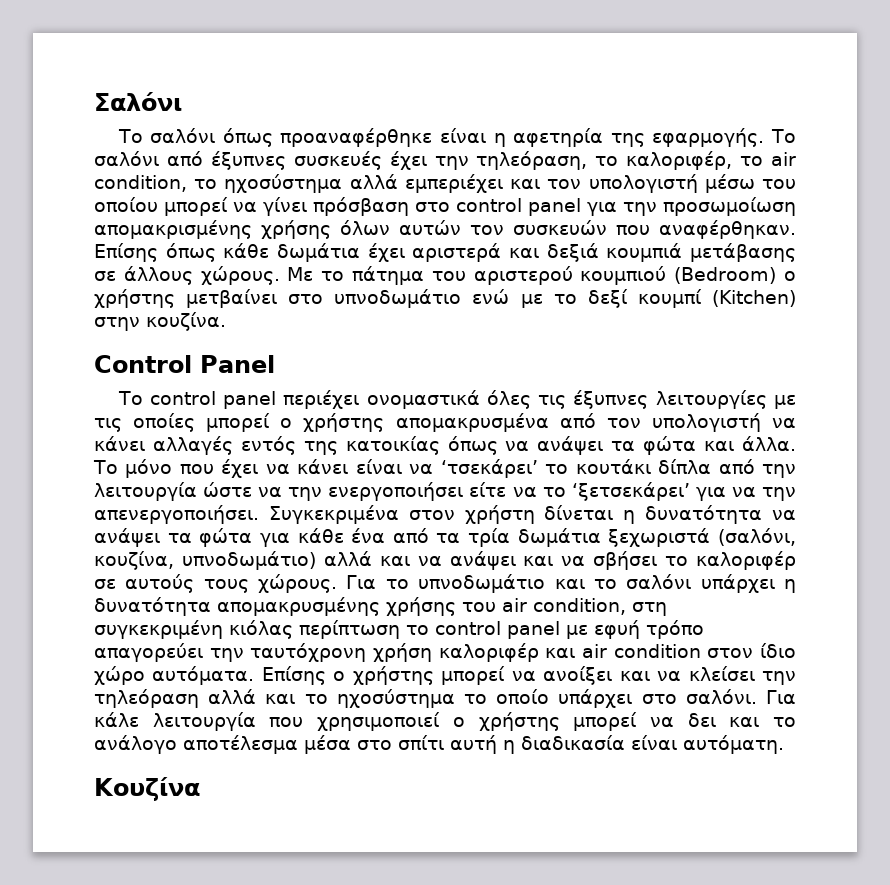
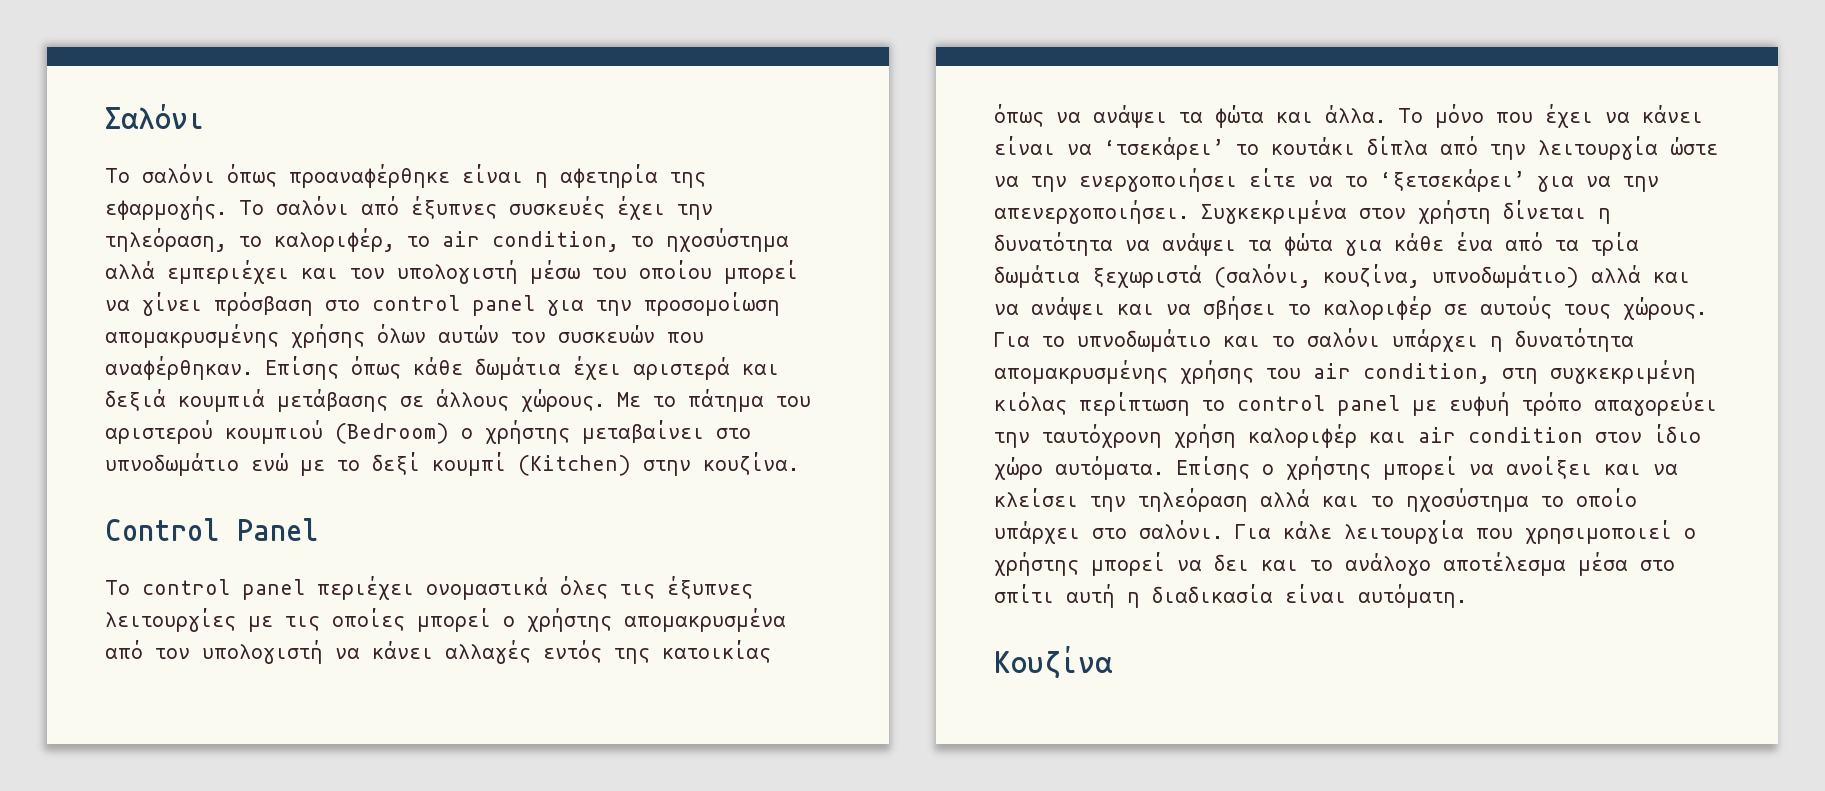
- Το σαλόνι από έξυπνες συσκευές έχει την τηλεόραση, το καλοριφέρ, το air condition, το ηχοσύστημα αλλά εμπεριέχει και τον υπολογιστή μέσω του οποίου μπορεί να γίνει πρόσβαση στο control panel για την προσωμοίωση απομακρισμένης χρήσης όλων αυτών τον συσκευών που αναφέρθηκαν.
+ Το σαλόνι από έξυπνες συσκευές έχει την τηλεόραση, το καλοριφέρ, το air condition, το ηχοσύστημα αλλά εμπεριέχει και τον υπολογιστή μέσω του οποίου μπορεί να γίνει πρόσβαση στο control panel για την προσομοίωση απομακρυσμένης χρήσης όλων αυτών τον συσκευών που αναφέρθηκαν.
- Με το πάτημα του αριστερού κουμπιού (Bedroom) ο χρήστης μετβαίνει στο υπνοδωμάτιο ενώ με το δεξί κουμπί (Kitchen) στην κουζίνα.
+ Με το πάτημα του αριστερού κουμπιού (Bedroom) ο χρήστης μεταβαίνει στο υπνοδωμάτιο ενώ με το δεξί κουμπί (Kitchen) στην κουζίνα.
- Για το υπνοδωμάτιο και το σαλόνι υπάρχει η δυνατότητα απομακρυσμένης χρήσης του air condition, στη συγκεκριμένη κιόλας περίπτωση το control panel με εφυή τρόπο απαγορεύει την ταυτόχρονη χρήση καλοριφέρ και air condition στον ίδιο χώρο αυτόματα.
+ Για το υπνοδωμάτιο και το σαλόνι υπάρχει η δυνατότητα απομακρυσμένης χρήσης του air condition, στη συγκεκριμένη κιόλας περίπτωση το control panel με ευφυή τρόπο απαγορεύει την ταυτόχρονη χρήση καλοριφέρ και air condition στον ίδιο χώρο αυτόματα.

